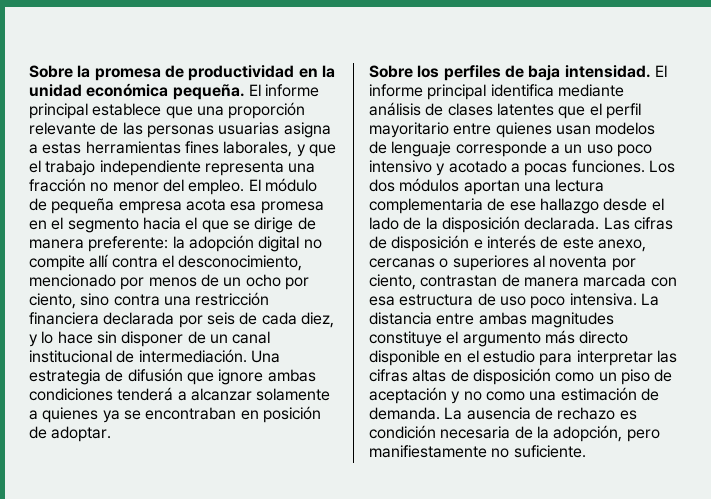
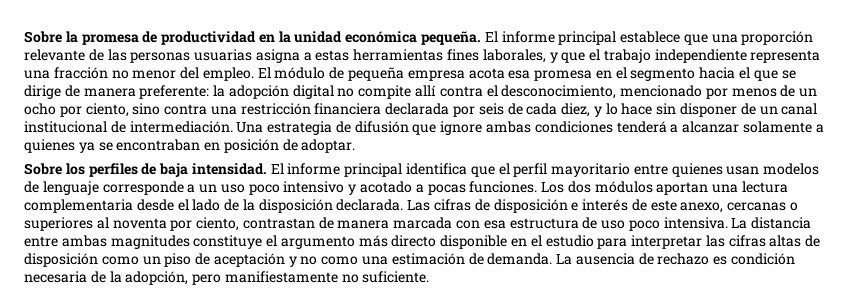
- El informe principal identifica mediante análisis de clases latentes que el perfil mayoritario entre quienes usan modelos de lenguaje corresponde a un uso poco intensivo y acotado a pocas funciones.
+ El informe principal identifica que el perfil mayoritario entre quienes usan modelos de lenguaje corresponde a un uso poco intensivo y acotado a pocas funciones.
- Los dos módulos aportan una lectura complementaria de ese hallazgo desde el lado de la disposición declarada.
+ Los dos módulos aportan una lectura complementaria desde el lado de la disposición declarada.

